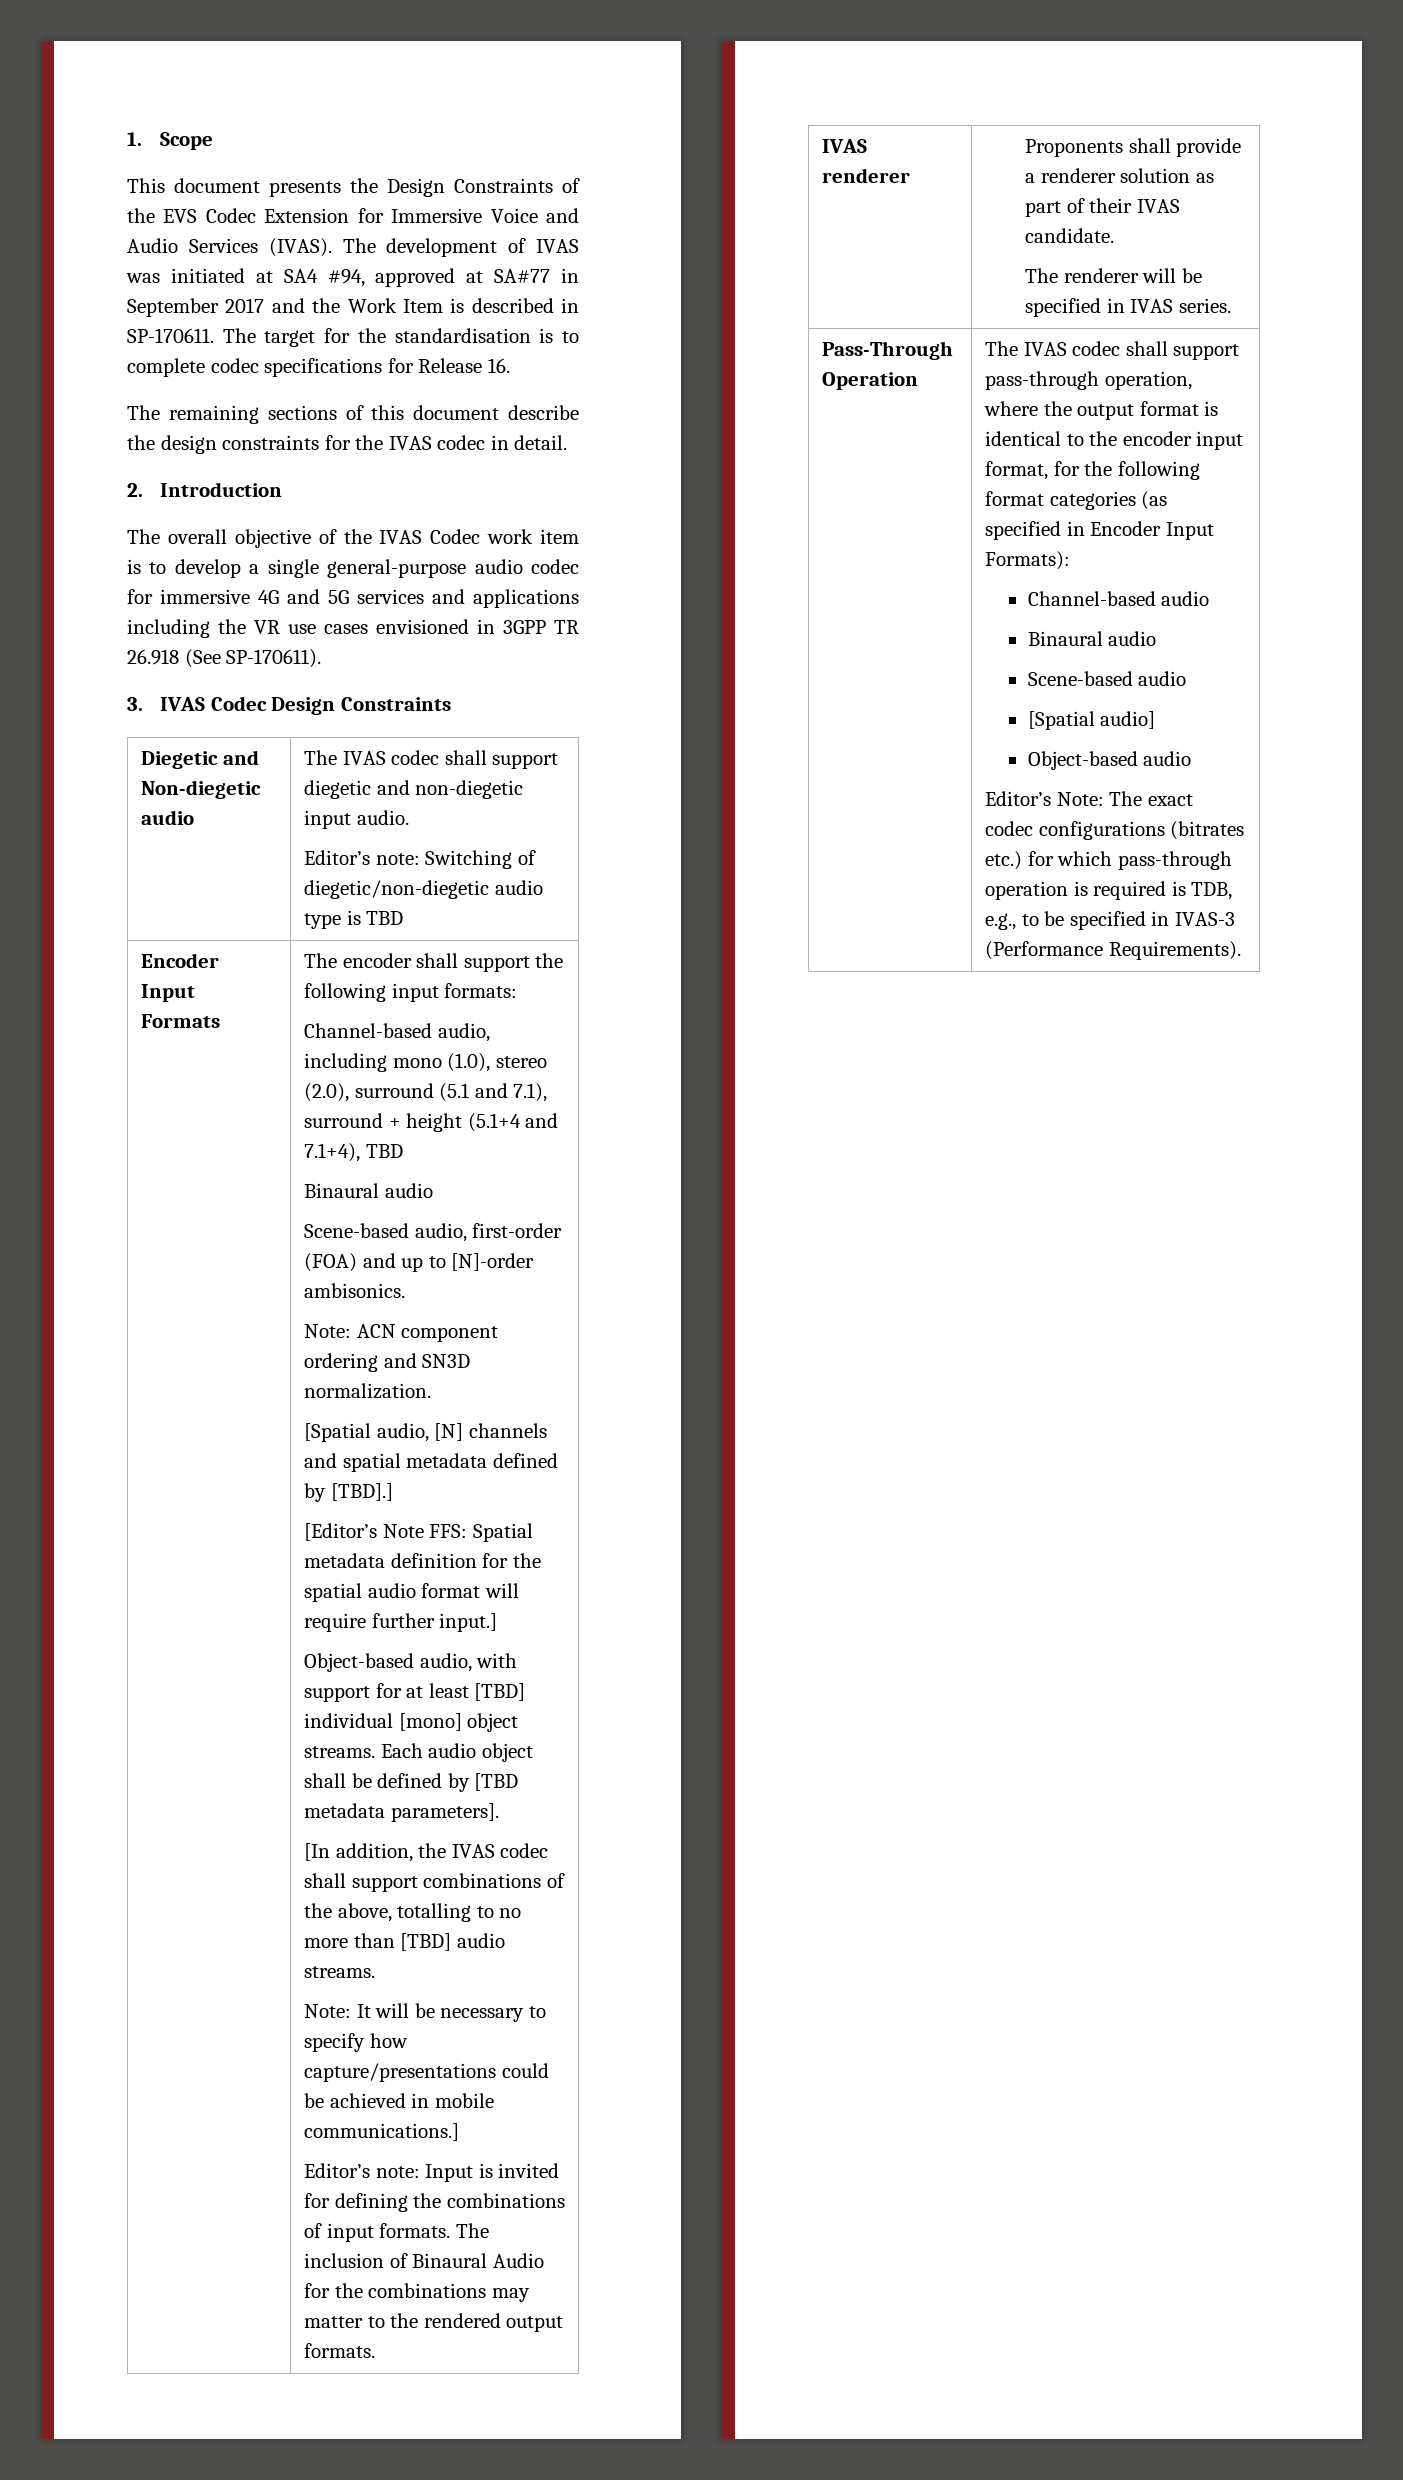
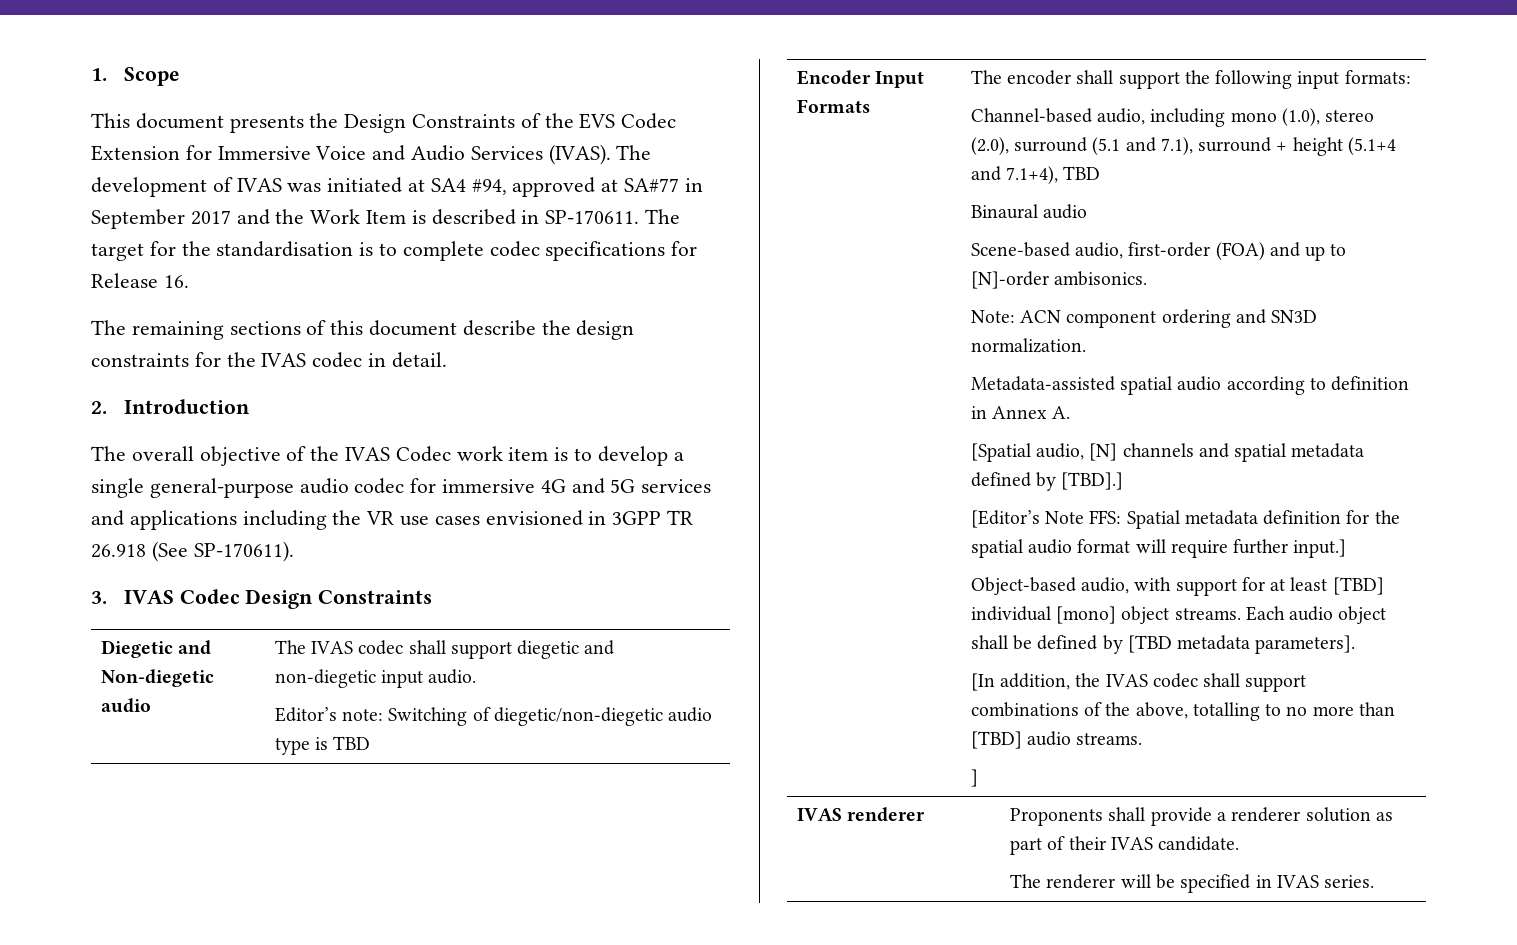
+ Metadata-assisted spatial audio according to definition in Annex A.
- Note: It will be necessary to specify how capture/presentations could be achieved in mobile communications.]
- Editor’s note: Input is invited for defining the combinations of input formats. The inclusion of Binaural Audio for the combinations may matter to the rendered output formats.
+ ]
- Pass-Through Operation | The IVAS codec shall support pass-through operation, where the output format is identical to the encoder input format, for the following format categories (as specified in Encoder Input Formats):
- Channel-based audio
- Binaural audio
- Scene-based audio
- [Spatial audio]
- Object-based audio
- Editor’s Note: The exact codec configurations (bitrates etc.) for which pass-through operation is required is TDB, e.g., to be specified in IVAS-3 (Performance Requirements).

